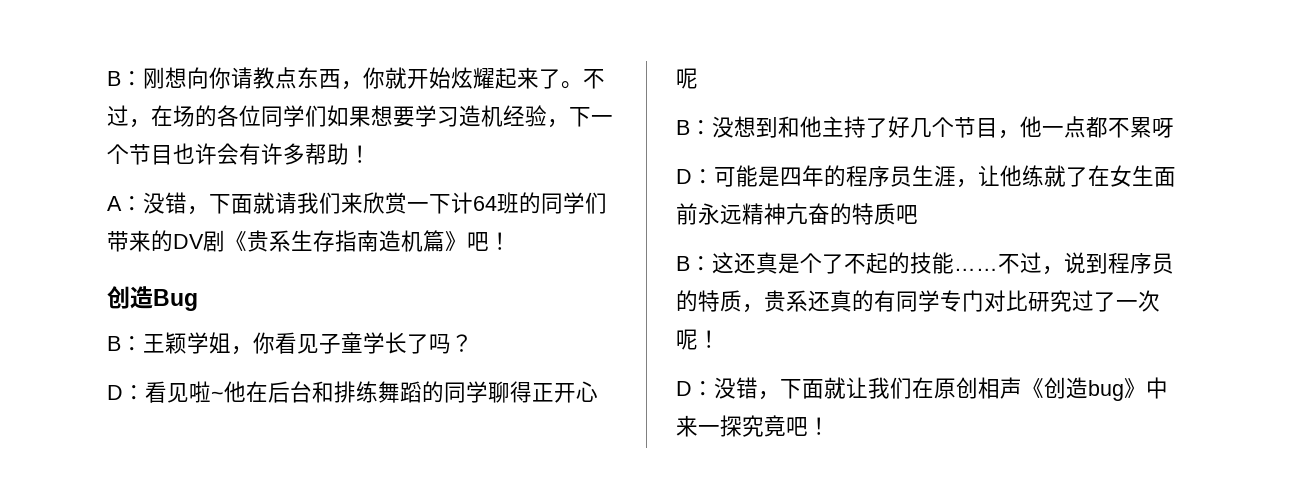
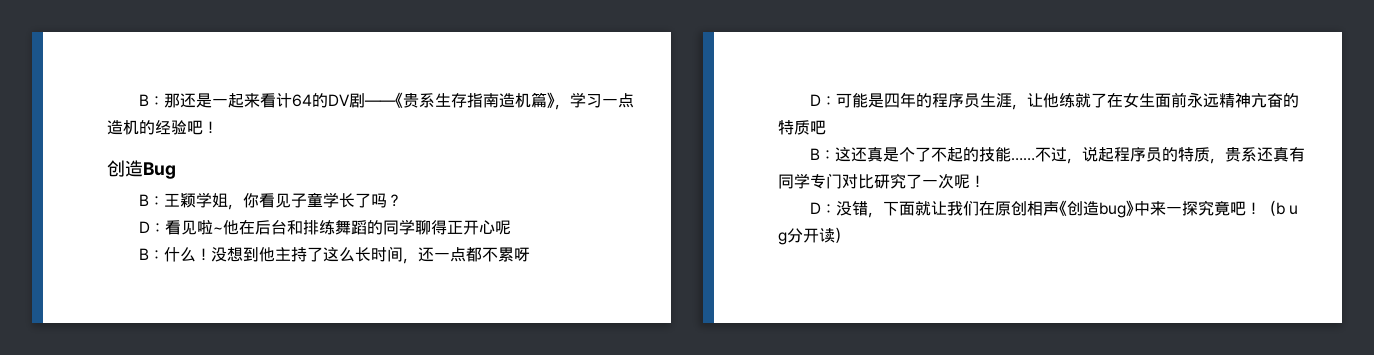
- B：刚想向你请教点东西，你就开始炫耀起来了。不过，在场的各位同学们如果想要学习造机经验，下一个节目也许会有许多帮助！
- A：没错，下面就请我们来欣赏一下计64班的同学们带来的DV剧《贵系生存指南造机篇》吧！
+ B：那还是一起来看计64的DV剧——《贵系生存指南造机篇》，学习一点造机的经验吧！
- B：没想到和他主持了好几个节目，他一点都不累呀
+ B：什么！没想到他主持了这么长时间，还一点都不累呀
- 不过，说到程序员的特质，贵系还真的有同学专门对比研究过了一次呢！
+ 不过，说起程序员的特质，贵系还真有同学专门对比研究了一次呢！
+ （b u g分开读）

